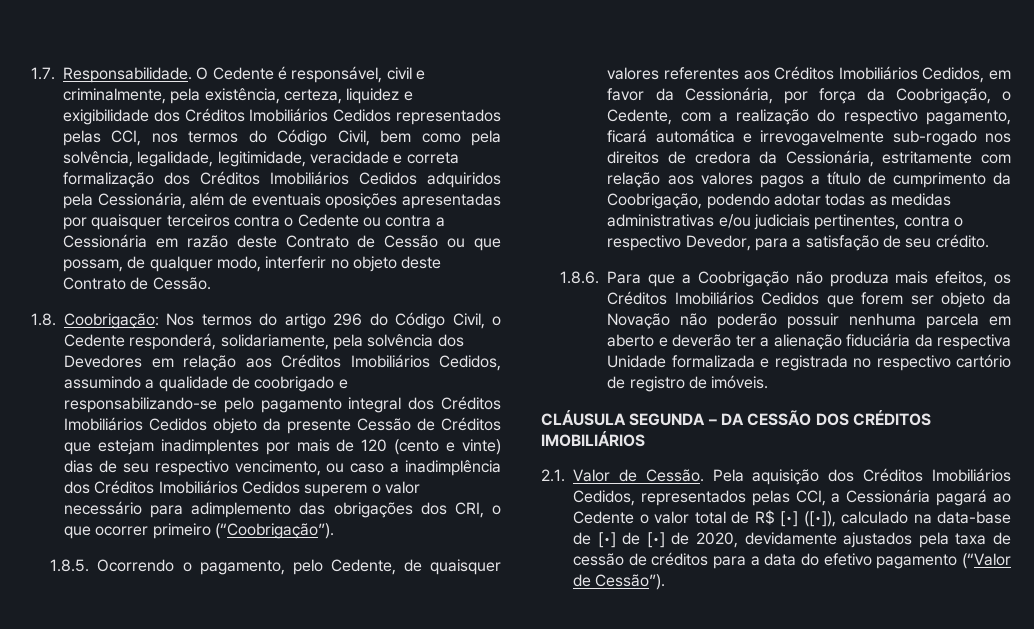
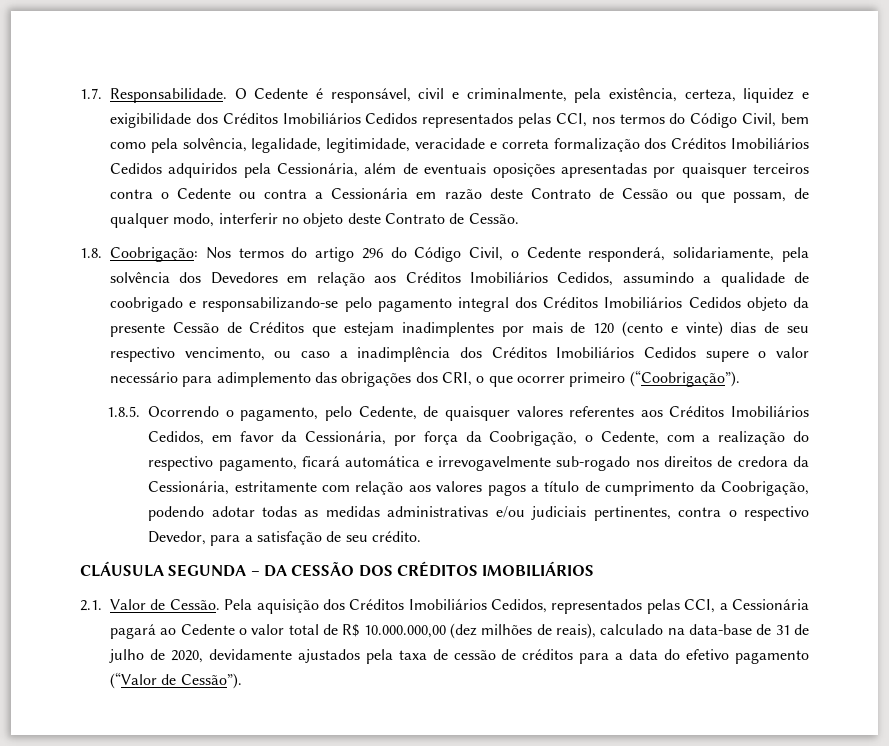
- Nos termos do artigo 296 do Código Civil, o Cedente responderá, solidariamente, pela solvência dos Devedores em relação aos Créditos Imobiliários Cedidos, assumindo a qualidade de coobrigado e responsabilizando-se pelo pagamento integral dos Créditos Imobiliários Cedidos objeto da presente Cessão de Créditos que estejam inadimplentes por mais de 120 (cento e vinte) dias de seu respectivo vencimento, ou caso a inadimplência dos Créditos Imobiliários Cedidos superem o valor necessário para adimplemento das obrigações dos CRI, o que ocorrer primeiro (“Coobrigação”).
+ Nos termos do artigo 296 do Código Civil, o Cedente responderá, solidariamente, pela solvência dos Devedores em relação aos Créditos Imobiliários Cedidos, assumindo a qualidade de coobrigado e responsabilizando-se pelo pagamento integral dos Créditos Imobiliários Cedidos objeto da presente Cessão de Créditos que estejam inadimplentes por mais de 120 (cento e vinte) dias de seu respectivo vencimento, ou caso a inadimplência dos Créditos Imobiliários Cedidos supere o valor necessário para adimplemento das obrigações dos CRI, o que ocorrer primeiro (“Coobrigação”).
- 1.8.6. Para que a Coobrigação não produza mais efeitos, os Créditos Imobiliários Cedidos que forem ser objeto da Novação não poderão possuir nenhuma parcela em aberto e deverão ter a alienação fiduciária da respectiva Unidade formalizada e registrada no respectivo cartório de registro de imóveis.
- Pela aquisição dos Créditos Imobiliários Cedidos, representados pelas CCI, a Cessionária pagará ao Cedente o valor total de R$ [•] ([•]), calculado na data-base de [•] de [•] de 2020, devidamente ajustados pela taxa de cessão de créditos para a data do efetivo pagamento (“Valor de Cessão”).
+ Pela aquisição dos Créditos Imobiliários Cedidos, representados pelas CCI, a Cessionária pagará ao Cedente o valor total de R$ 10.000.000,00 (dez milhões de reais), calculado na data-base de 31 de julho de 2020, devidamente ajustados pela taxa de cessão de créditos para a data do efetivo pagamento (“Valor de Cessão”).

